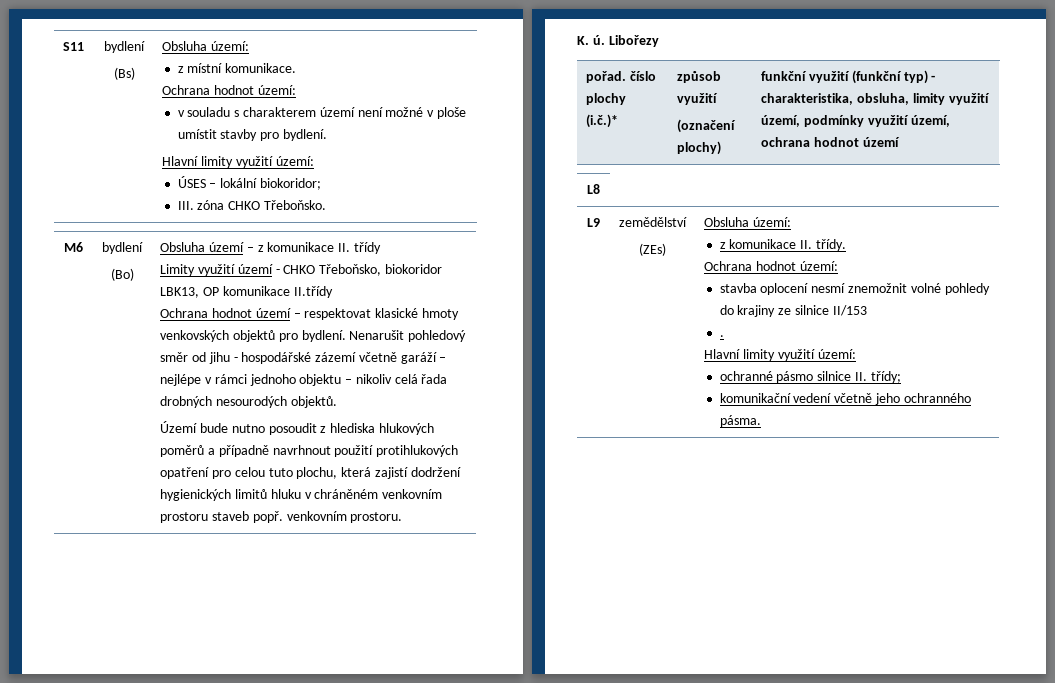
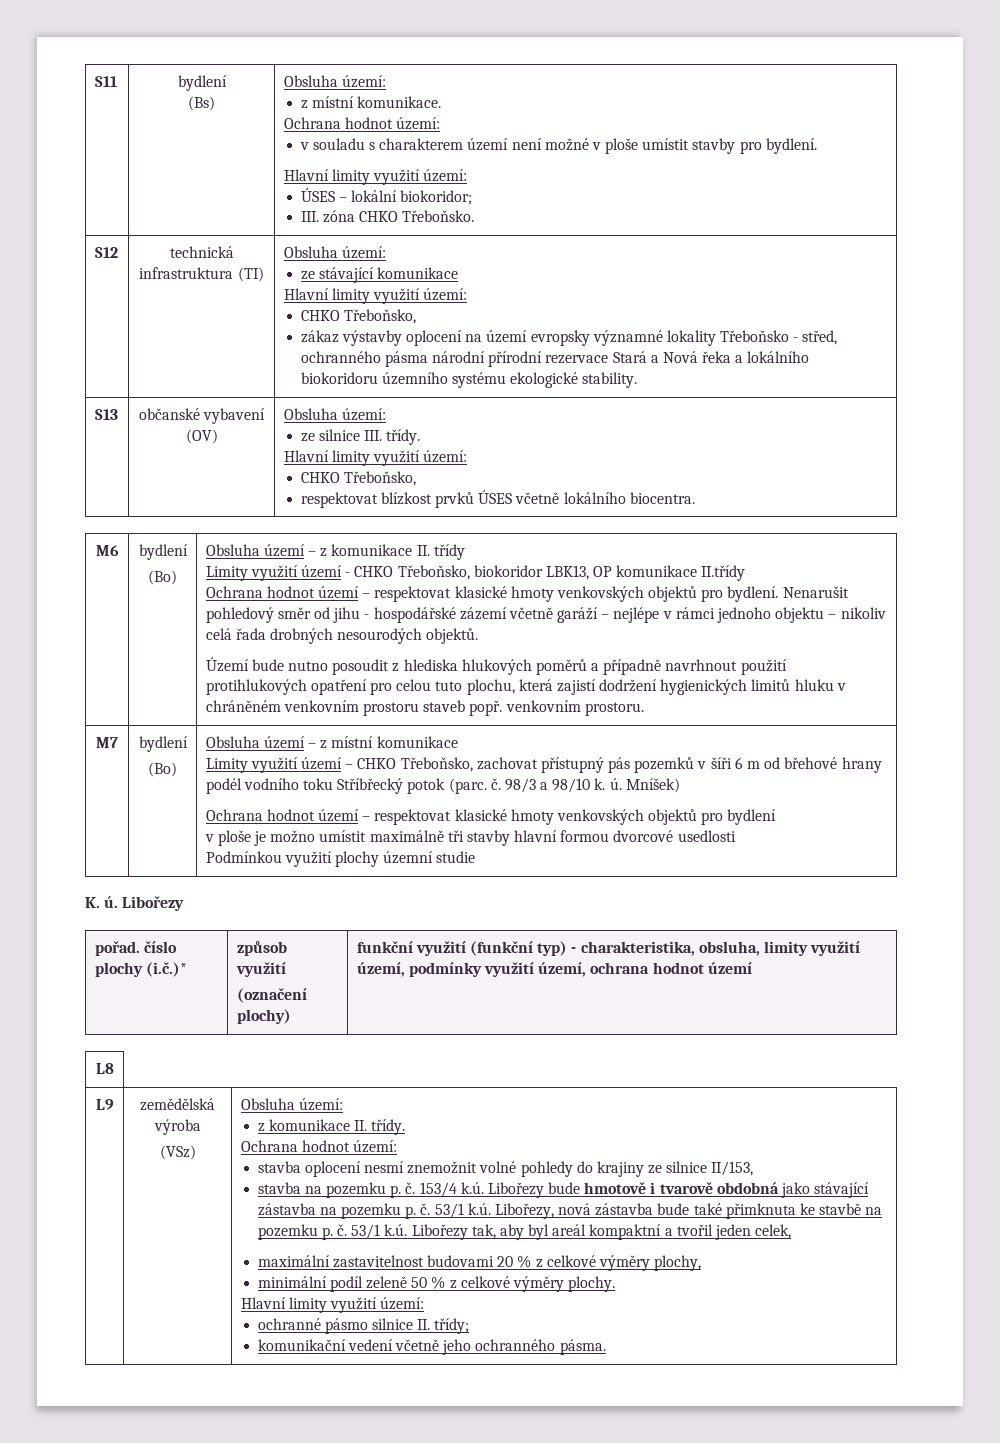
+ S12 | technická infrastruktura (TI) | Obsluha území:
+ ze stávající komunikace
+ Hlavní limity využití území:
+ CHKO Třeboňsko,
+ zákaz výstavby oplocení na území evropsky významné lokality Třeboňsko - střed, ochranného pásma národní přírodní rezervace Stará a Nová řeka a lokálního biokoridoru územního systému ekologické stability.
+ S13 | občanské vybavení (OV) | Obsluha území:
+ ze silnice III. třídy.
+ Hlavní limity využití území:
+ CHKO Třeboňsko,
+ respektovat blízkost prvků ÚSES včetně lokálního biocentra.
+ M7 | bydlení
+ (Bo) | Obsluha území – z místní komunikace
+ Limity využití území – CHKO Třeboňsko, zachovat přístupný pás pozemků v šíři 6 m od břehové hrany podél vodního toku Stříbřecký potok (parc. č. 98/3 a 98/10 k. ú. Mníšek)
+ Ochrana hodnot území – respektovat klasické hmoty venkovských objektů pro bydlení
+ v ploše je možno umístit maximálně tři stavby hlavní formou dvorcové usedlosti
+ Podmínkou využití plochy územní studie
- zemědělství
- (ZEs)
+ zemědělská výroba
+ (VSz)
- stavba oplocení nesmí znemožnit volné pohledy do krajiny ze silnice II/153
- .
+ stavba oplocení nesmí znemožnit volné pohledy do krajiny ze silnice II/153,
+ stavba na pozemku p. č. 153/4 k.ú. Libořezy bude hmotově i tvarově obdobná jako stávající zástavba na pozemku p. č. 53/1 k.ú. Libořezy, nová zástavba bude také přimknuta ke stavbě na pozemku p. č. 53/1 k.ú. Libořezy tak, aby byl areál kompaktní a tvořil jeden celek,
+ maximální zastavitelnost budovami 20 % z celkové výměry plochy,
+ minimální podíl zeleně 50 % z celkové výměry plochy.

